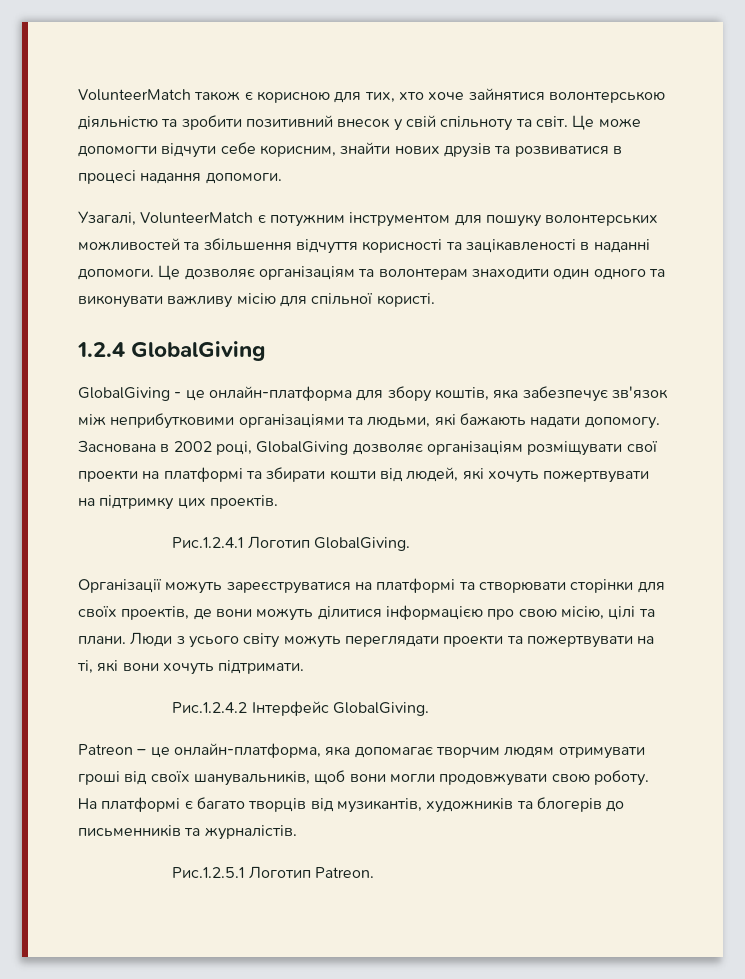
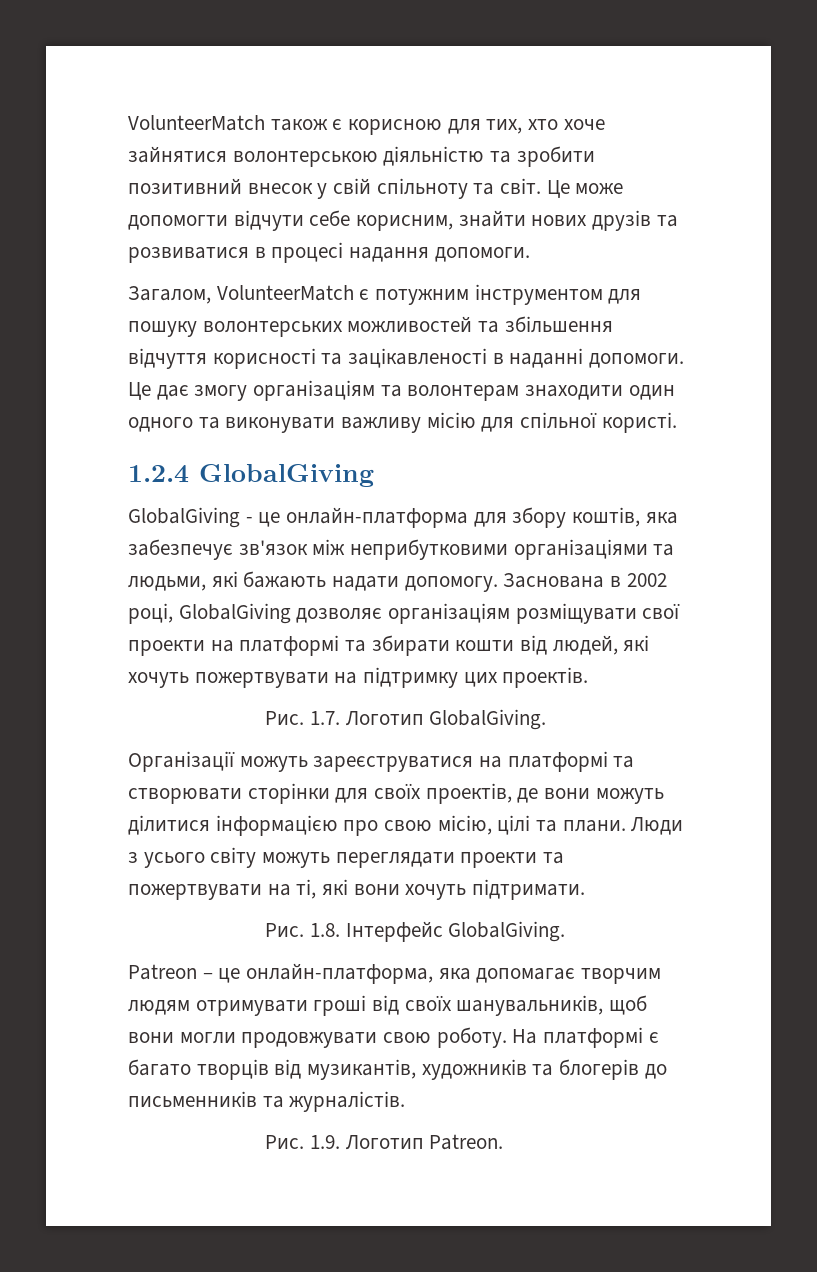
- Узагалі, VolunteerMatch є потужним інструментом для пошуку волонтерських можливостей та збільшення відчуття корисності та зацікавленості в наданні допомоги.
+ Загалом, VolunteerMatch є потужним інструментом для пошуку волонтерських можливостей та збільшення відчуття корисності та зацікавленості в наданні допомоги.
- Це дозволяє організаціям та волонтерам знаходити один одного та виконувати важливу місію для спільної користі.
+ Це дає змогу організаціям та волонтерам знаходити один одного та виконувати важливу місію для спільної користі.
- Рис.1.2.4.1 Логотип GlobalGiving.
+ Рис. 1.7. Логотип GlobalGiving.
- Рис.1.2.4.2 Інтерфейс GlobalGiving.
+ Рис. 1.8. Інтерфейс GlobalGiving.
- Рис.1.2.5.1 Логотип Patreon.
+ Рис. 1.9. Логотип Patreon.

